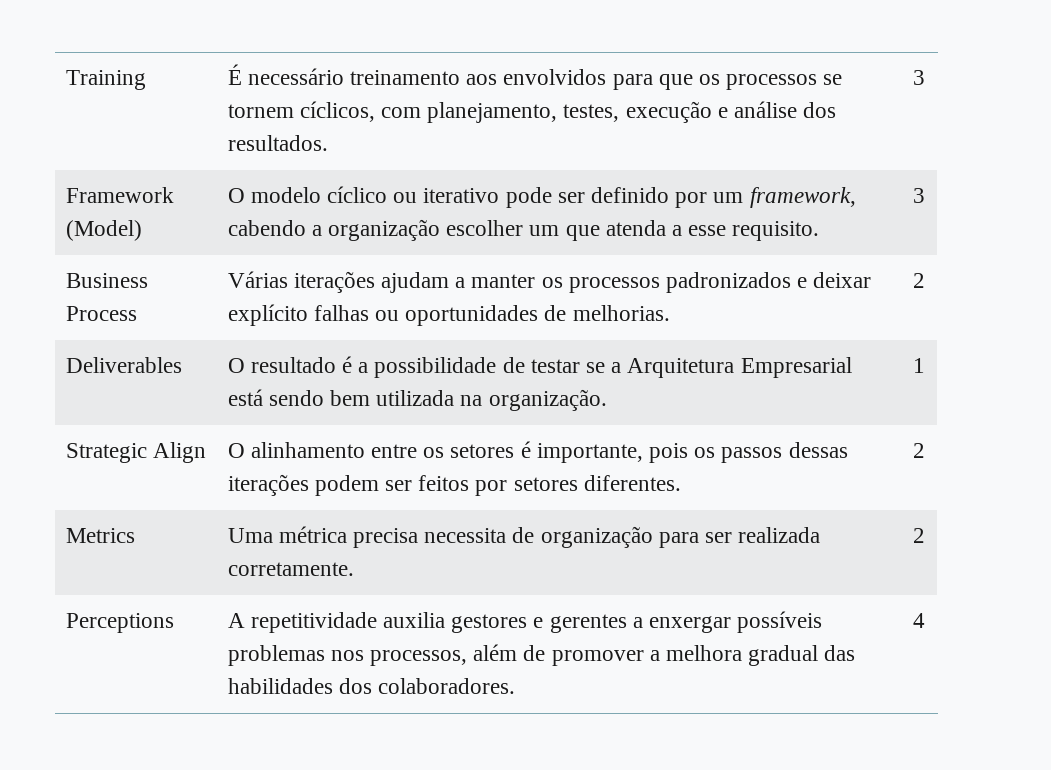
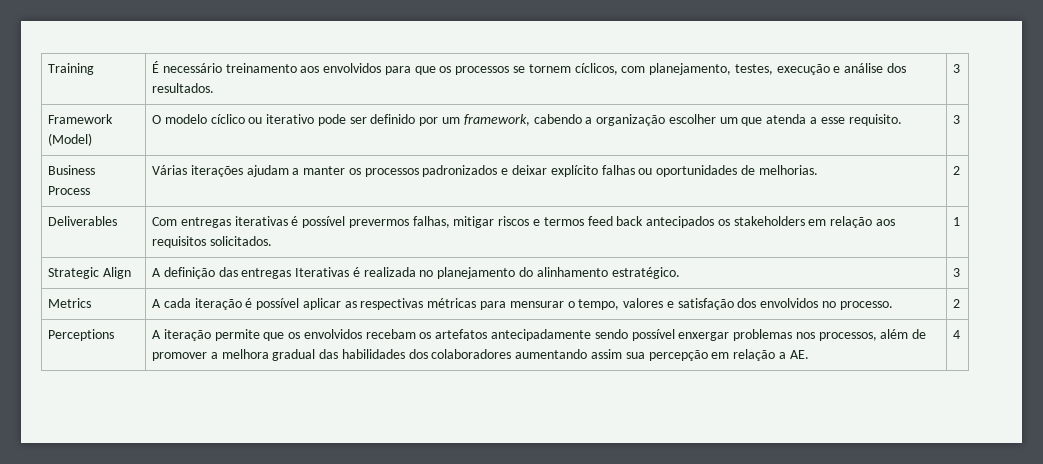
- Deliverables | O resultado é a possibilidade de testar se a Arquitetura Empresarial está sendo bem utilizada na organização. | 1
- Strategic Align | O alinhamento entre os setores é importante, pois os passos dessas iterações podem ser feitos por setores diferentes. | 2
- Metrics | Uma métrica precisa necessita de organização para ser realizada corretamente. | 2
- Perceptions | A repetitividade auxilia gestores e gerentes a enxergar possíveis problemas nos processos, além de promover a melhora gradual das habilidades dos colaboradores. | 4
+ Deliverables | Com entregas iterativas é possível prevermos falhas, mitigar riscos e termos feed back antecipados os stakeholders em relação aos requisitos solicitados. | 1
+ Strategic Align | A definição das entregas Iterativas é realizada no planejamento do alinhamento estratégico. | 3
+ Metrics | A cada iteração é possível aplicar as respectivas métricas para mensurar o tempo, valores e satisfação dos envolvidos no processo. | 2
+ Perceptions | A iteração permite que os envolvidos recebam os artefatos antecipadamente sendo possível enxergar problemas nos processos, além de promover a melhora gradual das habilidades dos colaboradores aumentando assim sua percepção em relação a AE. | 4

